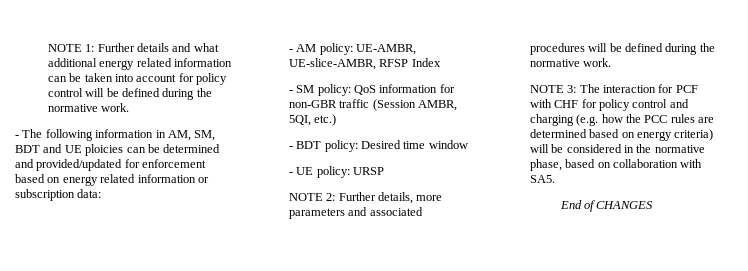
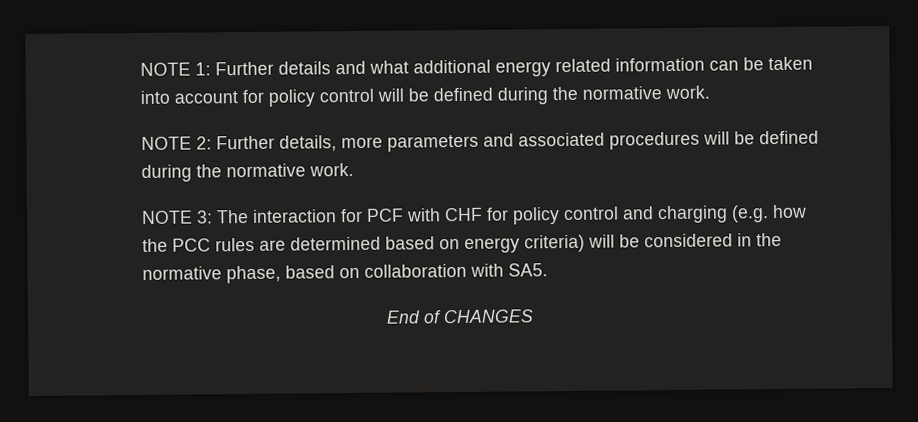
- - The following information in AM, SM, BDT and UE ploicies can be determined and provided/updated for enforcement based on energy related information or subscription data:
- - AM policy: UE-AMBR, UE-slice-AMBR, RFSP Index
- - SM policy: QoS information for non-GBR traffic (Session AMBR, 5QI, etc.)
- - BDT policy: Desired time window
- - UE policy: URSP

